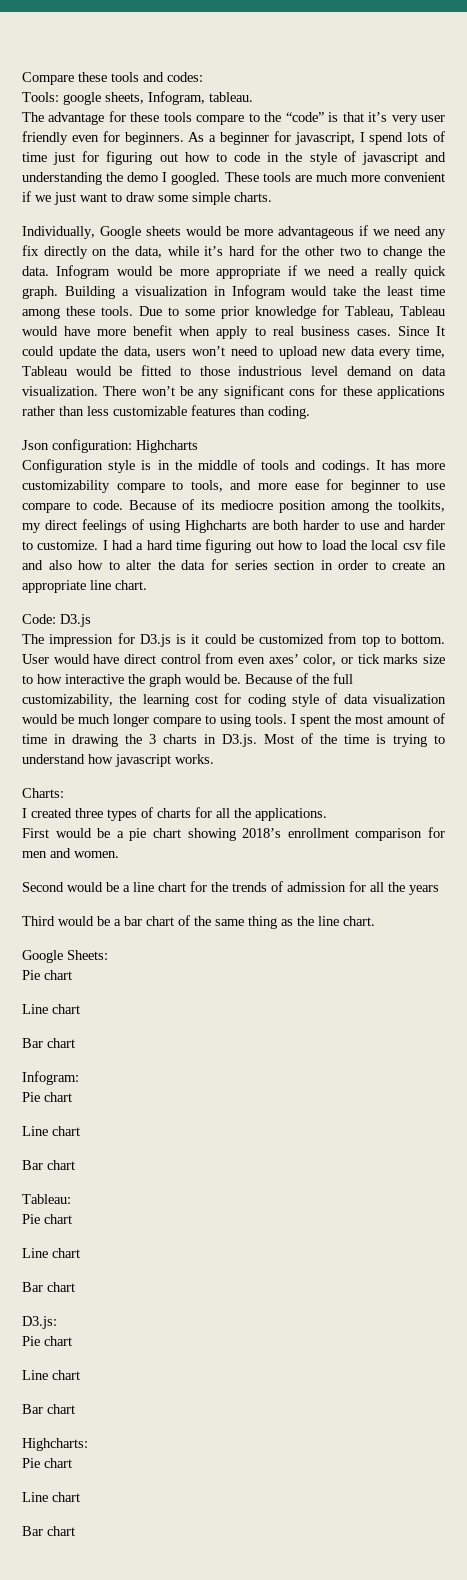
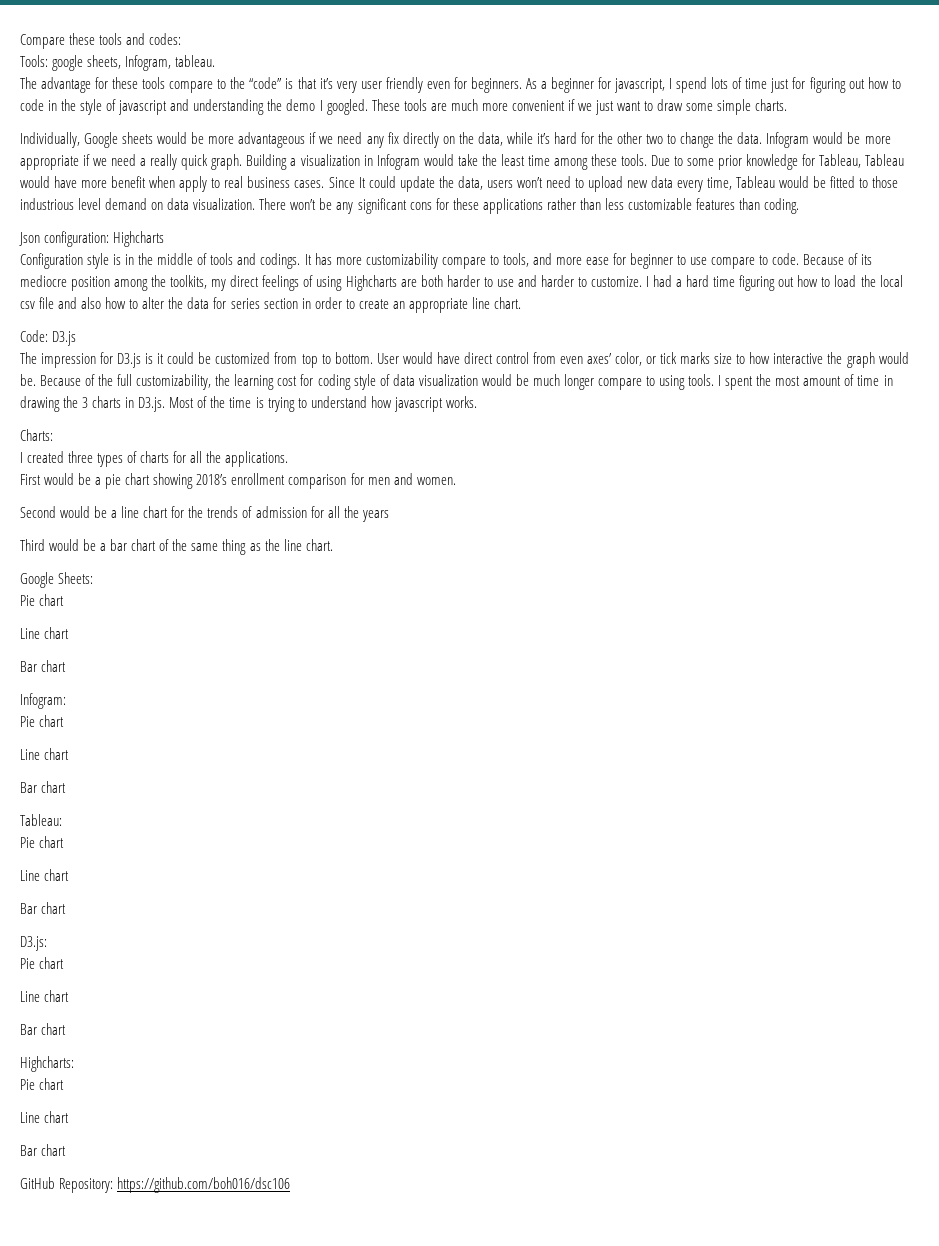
+ GitHub Repository: https://github.com/boh016/dsc106

